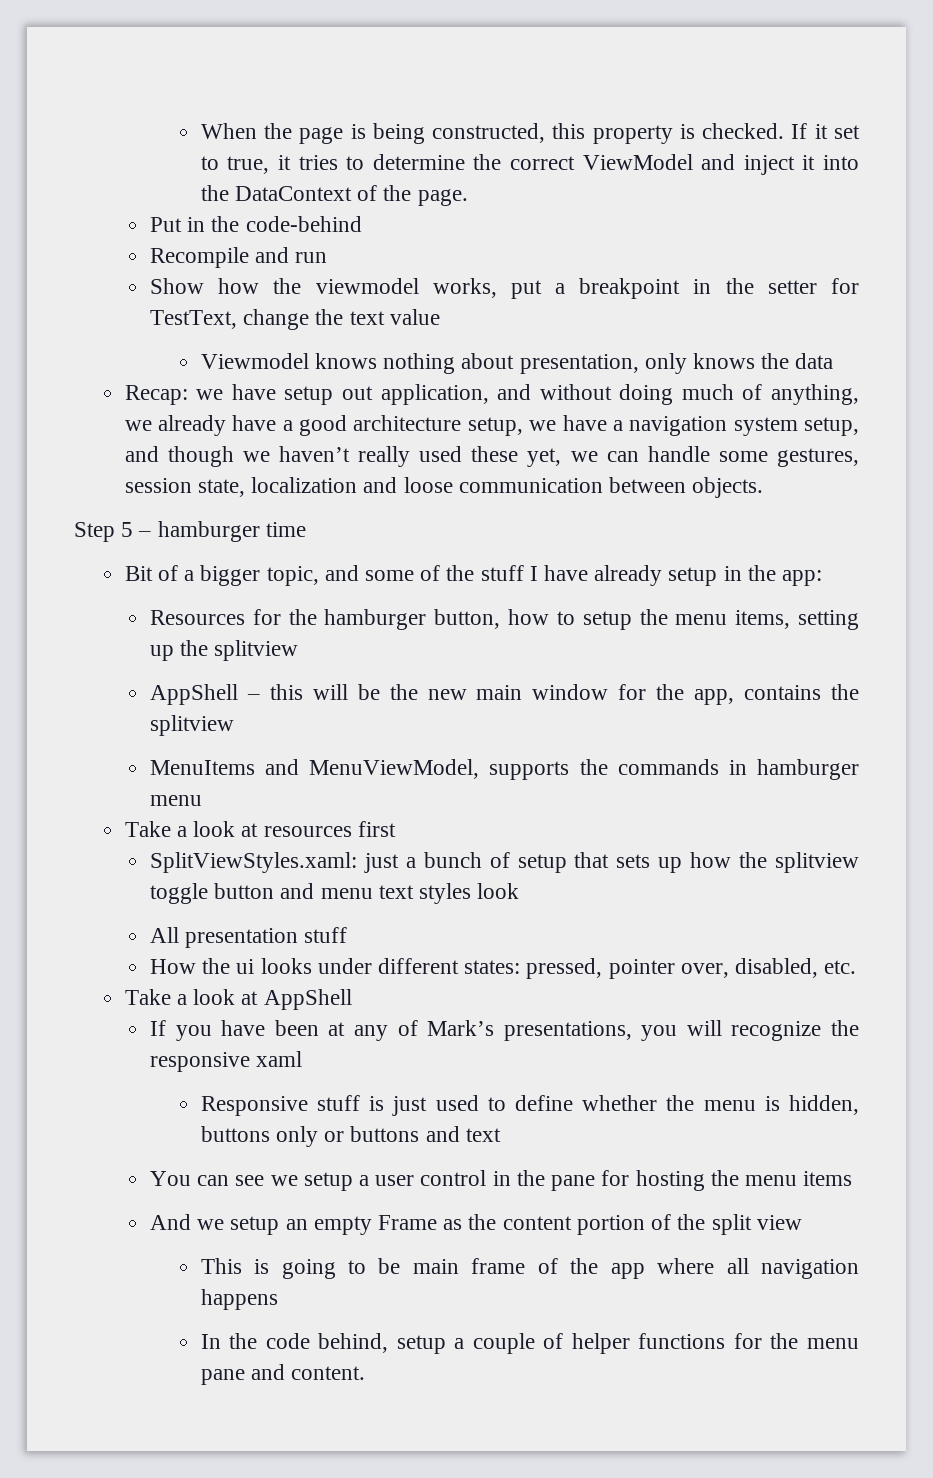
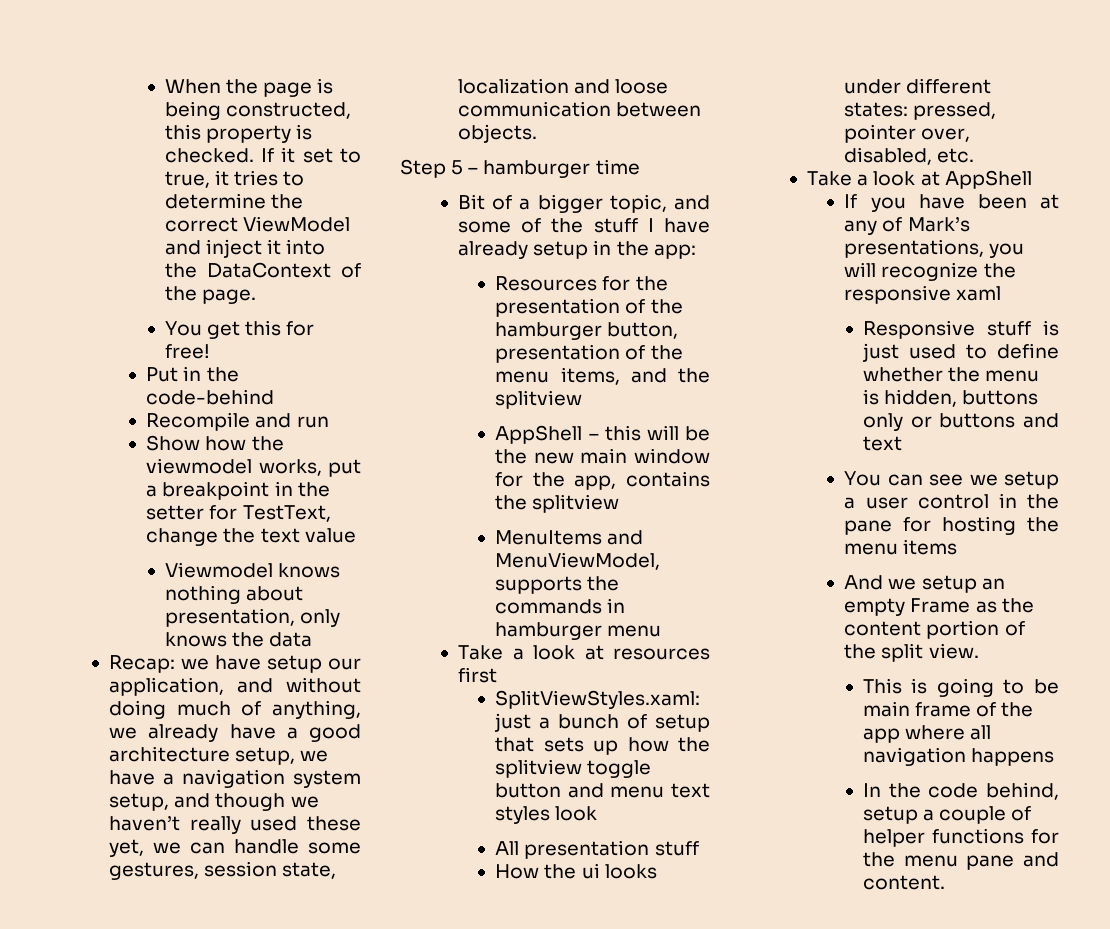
+ You get this for free!
- Recap: we have setup out application, and without doing much of anything, we already have a good architecture setup, we have a navigation system setup, and though we haven’t really used these yet, we can handle some gestures, session state, localization and loose communication between objects.
+ Recap: we have setup our application, and without doing much of anything, we already have a good architecture setup, we have a navigation system setup, and though we haven’t really used these yet, we can handle some gestures, session state, localization and loose communication between objects.
- Resources for the hamburger button, how to setup the menu items, setting up the splitview
+ Resources for the presentation of the hamburger button, presentation of the menu items, and the splitview
- And we setup an empty Frame as the content portion of the split view
+ And we setup an empty Frame as the content portion of the split view.

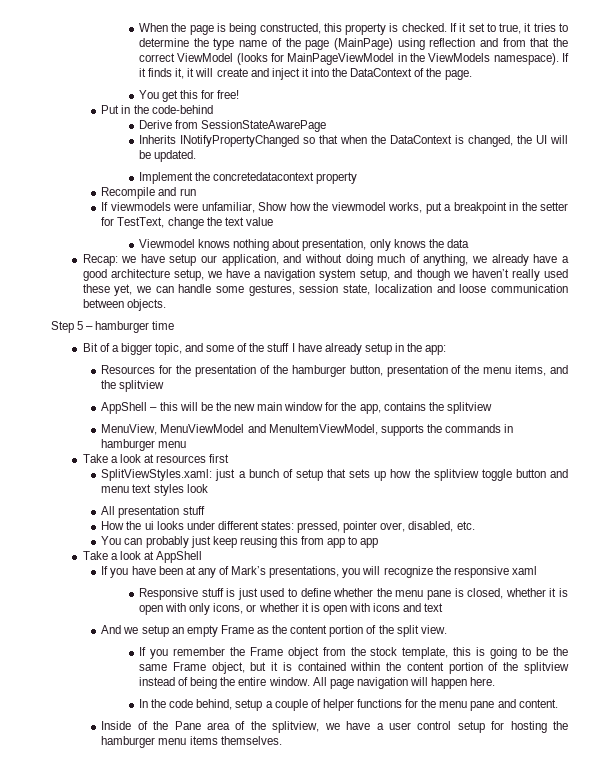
- If it set to true, it tries to determine the correct ViewModel and inject it into the DataContext of the page.
+ If it set to true, it tries to determine the type name of the page (MainPage) using reflection and from that the correct ViewModel (looks for MainPageViewModel in the ViewModels namespace). If it finds it, it will create and inject it into the DataContext of the page.
+ Derive from SessionStateAwarePage
+ Inherits INotifyPropertyChanged so that when the DataContext is changed, the UI will be updated.
+ Implement the concretedatacontext property
- Show how the viewmodel works, put a breakpoint in the setter for TestText, change the text value
+ If viewmodels were unfamiliar, Show how the viewmodel works, put a breakpoint in the setter for TestText, change the text value
- MenuItems and MenuViewModel, supports the commands in hamburger menu
+ MenuView, MenuViewModel and MenuItemViewModel, supports the commands in hamburger menu
+ You can probably just keep reusing this from app to app
- Responsive stuff is just used to define whether the menu is hidden, buttons only or buttons and text
- You can see we setup a user control in the pane for hosting the menu items
+ Responsive stuff is just used to define whether the menu pane is closed, whether it is open with only icons, or whether it is open with icons and text
- This is going to be main frame of the app where all navigation happens
+ If you remember the Frame object from the stock template, this is going to be the same Frame object, but it is contained within the content portion of the splitview instead of being the entire window. All page navigation will happen here.
+ Inside of the Pane area of the splitview, we have a user control setup for hosting the hamburger menu items themselves.

